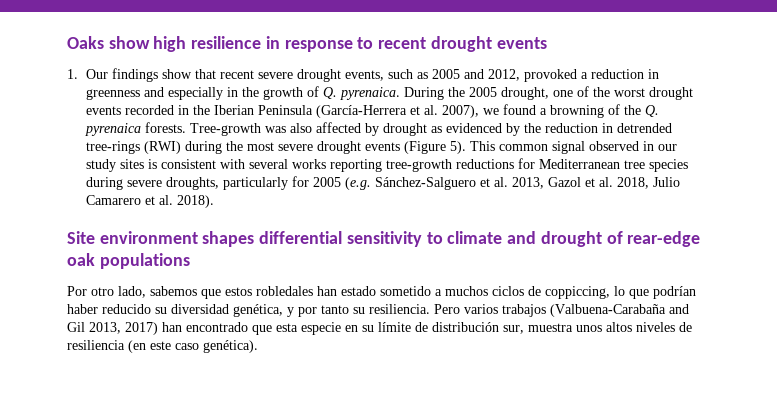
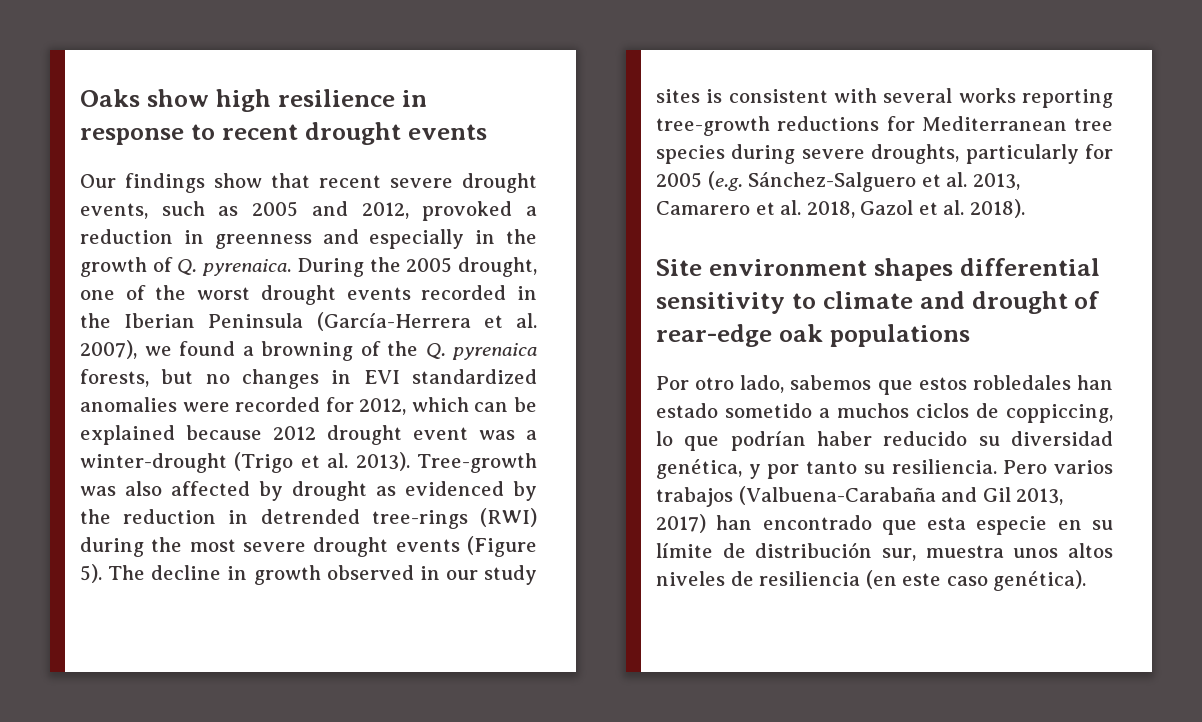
- 1. Our findings show that recent severe drought events, such as 2005 and 2012, provoked a reduction in greenness and especially in the growth of Q. pyrenaica.
+ Our findings show that recent severe drought events, such as 2005 and 2012, provoked a reduction in greenness and especially in the growth of Q. pyrenaica.
- During the 2005 drought, one of the worst drought events recorded in the Iberian Peninsula (García-Herrera et al. 2007), we found a browning of the Q. pyrenaica forests.
+ During the 2005 drought, one of the worst drought events recorded in the Iberian Peninsula (García-Herrera et al. 2007), we found a browning of the Q. pyrenaica forests, but no changes in EVI standardized anomalies were recorded for 2012, which can be explained because 2012 drought event was a winter-drought (Trigo et al. 2013).
- This common signal observed in our study sites is consistent with several works reporting tree-growth reductions for Mediterranean tree species during severe droughts, particularly for 2005 (e.g. Sánchez-Salguero et al. 2013, Gazol et al. 2018, Julio Camarero et al. 2018).
+ The decline in growth observed in our study sites is consistent with several works reporting tree-growth reductions for Mediterranean tree species during severe droughts, particularly for 2005 (e.g. Sánchez-Salguero et al. 2013, Camarero et al. 2018, Gazol et al. 2018).

